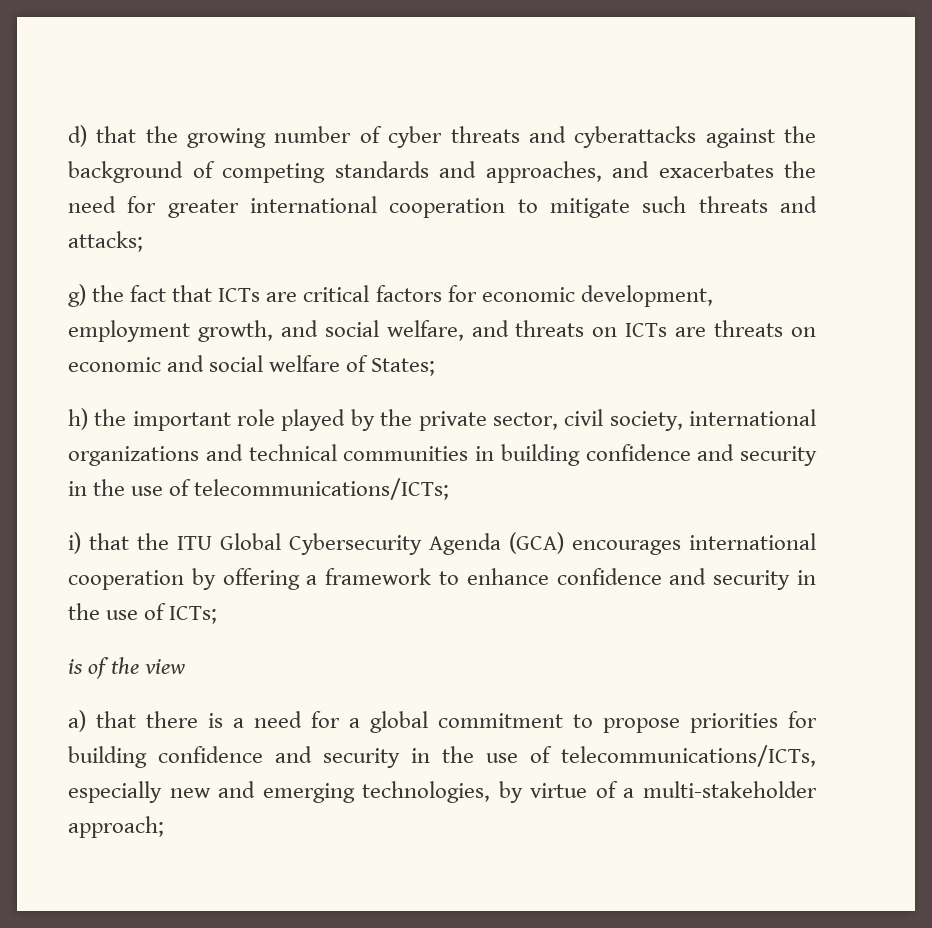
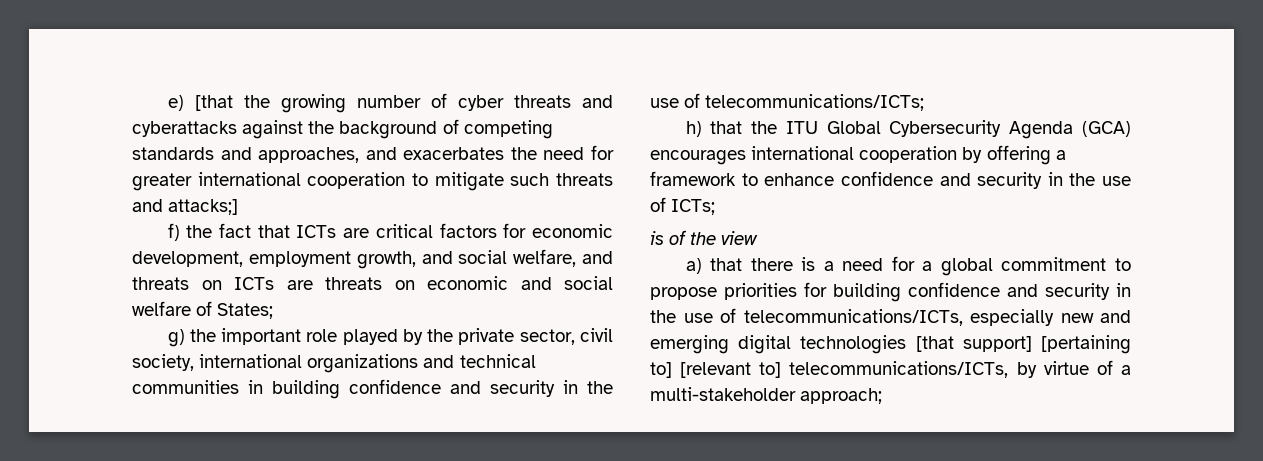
- d) that the growing number of cyber threats and cyberattacks against the background of competing standards and approaches, and exacerbates the need for greater international cooperation to mitigate such threats and attacks;
- g) the fact that ICTs are critical factors for economic development, employment growth, and social welfare, and threats on ICTs are threats on economic and social welfare of States;
+ e) [that the growing number of cyber threats and cyberattacks against the background of competing standards and approaches, and exacerbates the need for greater international cooperation to mitigate such threats and attacks;]
+ f) the fact that ICTs are critical factors for economic development, employment growth, and social welfare, and threats on ICTs are threats on economic and social welfare of States;
- h) the important role played by the private sector, civil society, international organizations and technical communities in building confidence and security in the use of telecommunications/ICTs;
+ g) the important role played by the private sector, civil society, international organizations and technical communities in building confidence and security in the use of telecommunications/ICTs;
- i) that the ITU Global Cybersecurity Agenda (GCA) encourages international cooperation by offering a framework to enhance confidence and security in the use of ICTs;
+ h) that the ITU Global Cybersecurity Agenda (GCA) encourages international cooperation by offering a framework to enhance confidence and security in the use of ICTs;
- a) that there is a need for a global commitment to propose priorities for building confidence and security in the use of telecommunications/ICTs, especially new and emerging technologies, by virtue of a multi-stakeholder approach;
+ a) that there is a need for a global commitment to propose priorities for building confidence and security in the use of telecommunications/ICTs, especially new and emerging digital technologies [that support] [pertaining to] [relevant to] telecommunications/ICTs, by virtue of a multi-stakeholder approach;

